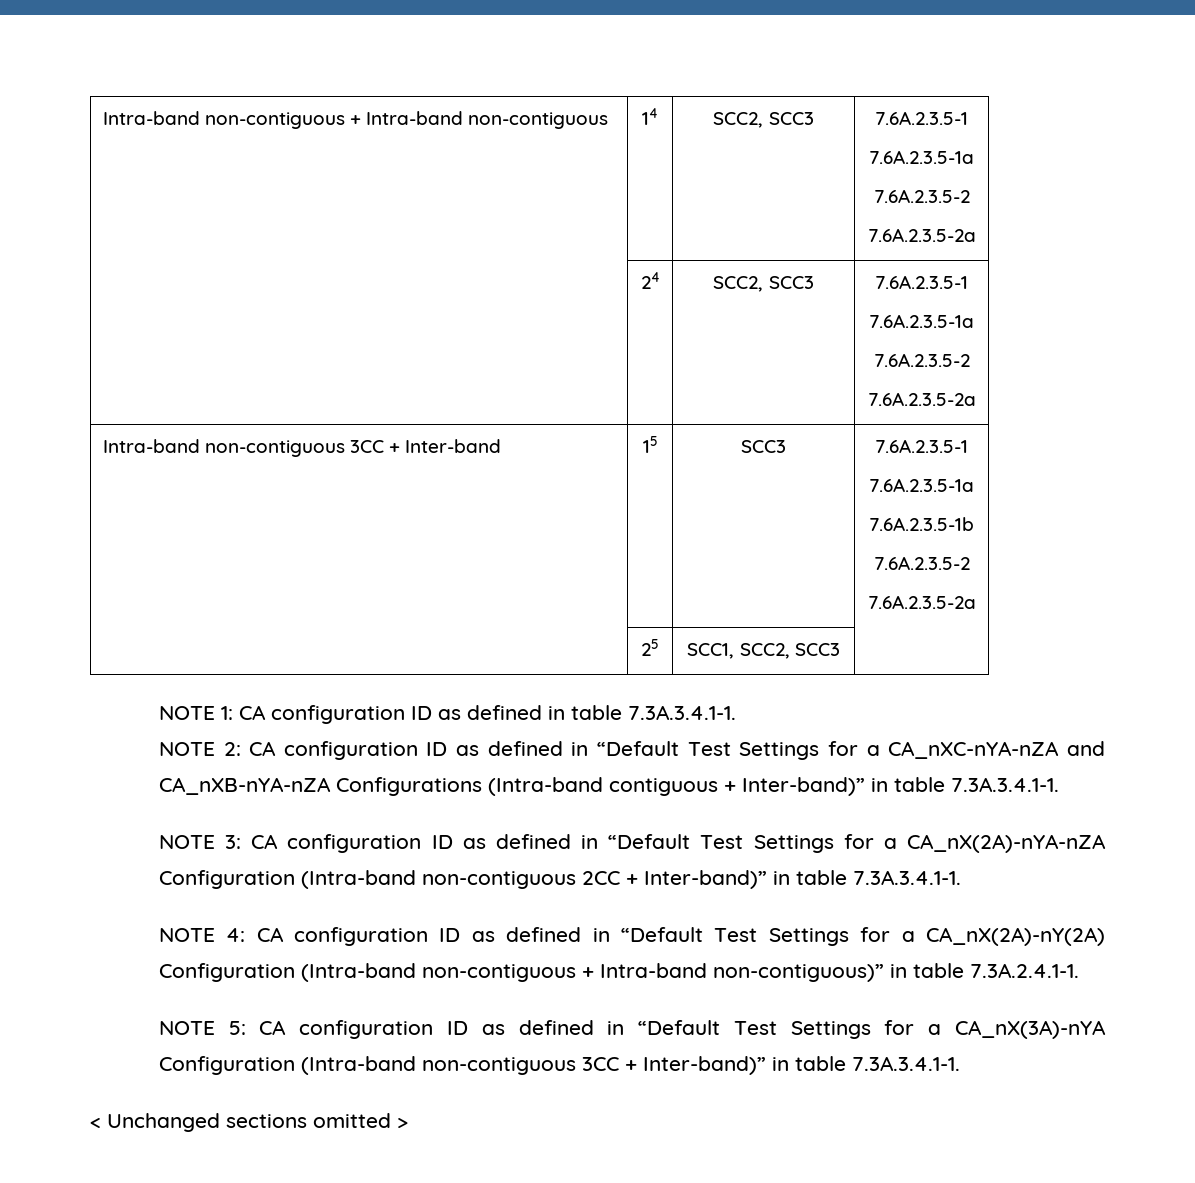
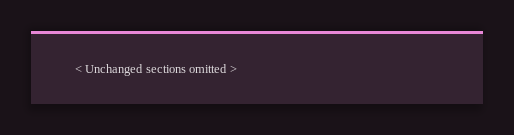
- Intra-band non-contiguous + Intra-band non-contiguous | 14 | SCC2, SCC3 | 7.6A.2.3.5-1
- 7.6A.2.3.5-1a
- 7.6A.2.3.5-2
- 7.6A.2.3.5-2a
- | 24 | SCC2, SCC3 | 7.6A.2.3.5-1
- 7.6A.2.3.5-1a
- 7.6A.2.3.5-2
- 7.6A.2.3.5-2a
- Intra-band non-contiguous 3CC + Inter-band | 15 | SCC3 | 7.6A.2.3.5-1
- 7.6A.2.3.5-1a
- 7.6A.2.3.5-1b
- 7.6A.2.3.5-2
- 7.6A.2.3.5-2a
- | 25 | SCC1, SCC2, SCC3 |
- NOTE 1: CA configuration ID as defined in table 7.3A.3.4.1-1.
- NOTE 2: CA configuration ID as defined in “Default Test Settings for a CA_nXC-nYA-nZA and CA_nXB-nYA-nZA Configurations (Intra-band contiguous + Inter-band)” in table 7.3A.3.4.1-1.
- NOTE 3: CA configuration ID as defined in “Default Test Settings for a CA_nX(2A)-nYA-nZA Configuration (Intra-band non-contiguous 2CC + Inter-band)” in table 7.3A.3.4.1-1.
- NOTE 4: CA configuration ID as defined in “Default Test Settings for a CA_nX(2A)-nY(2A) Configuration (Intra-band non-contiguous + Intra-band non-contiguous)” in table 7.3A.2.4.1-1.
- NOTE 5: CA configuration ID as defined in “Default Test Settings for a CA_nX(3A)-nYA Configuration (Intra-band non-contiguous 3CC + Inter-band)” in table 7.3A.3.4.1-1.

